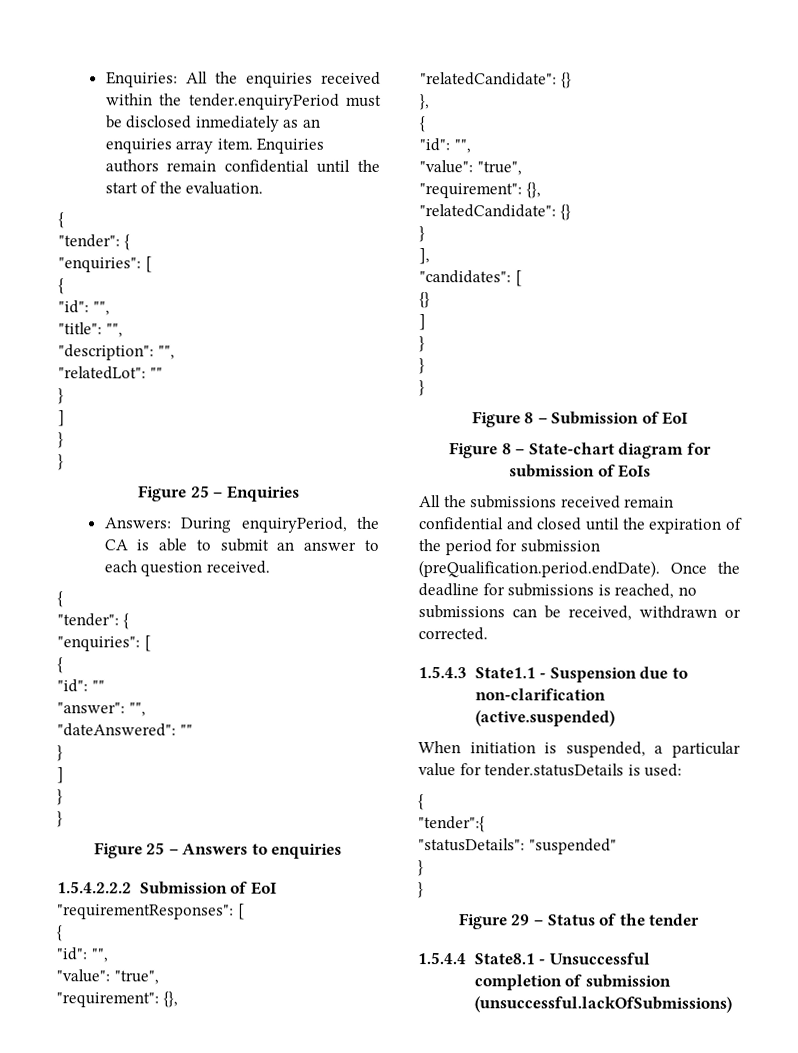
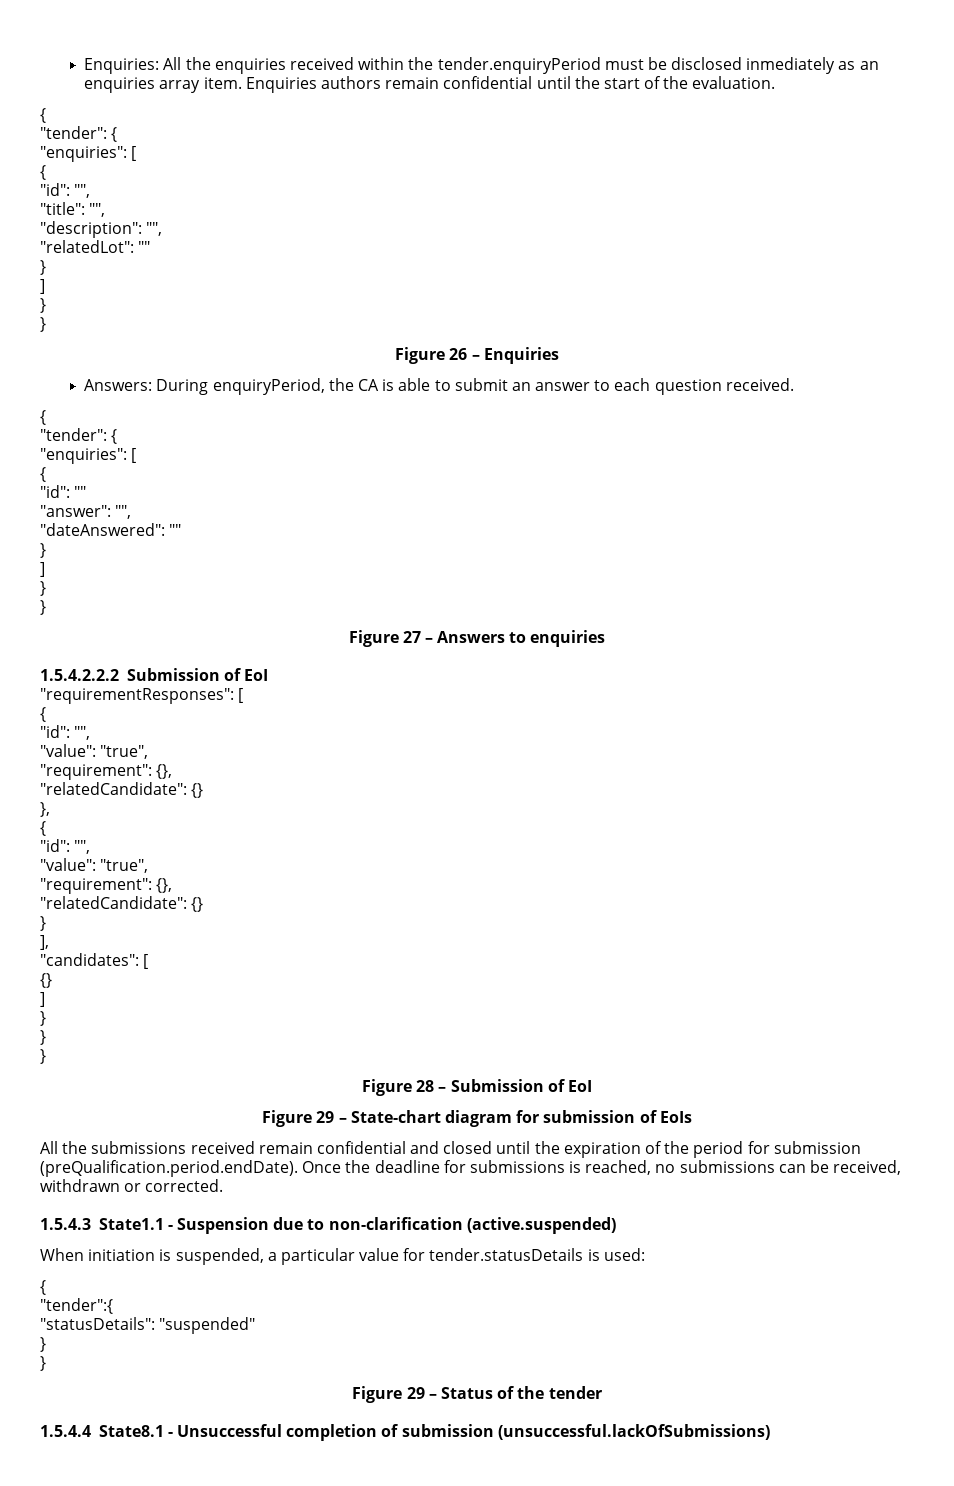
- Figure 25 – Enquiries
+ Figure 26 – Enquiries
- Figure 25 – Answers to enquiries
+ Figure 27 – Answers to enquiries
- Figure 8 – Submission of EoI
+ Figure 28 – Submission of EoI
- Figure 8 – State-chart diagram for submission of EoIs
+ Figure 29 – State-chart diagram for submission of EoIs

